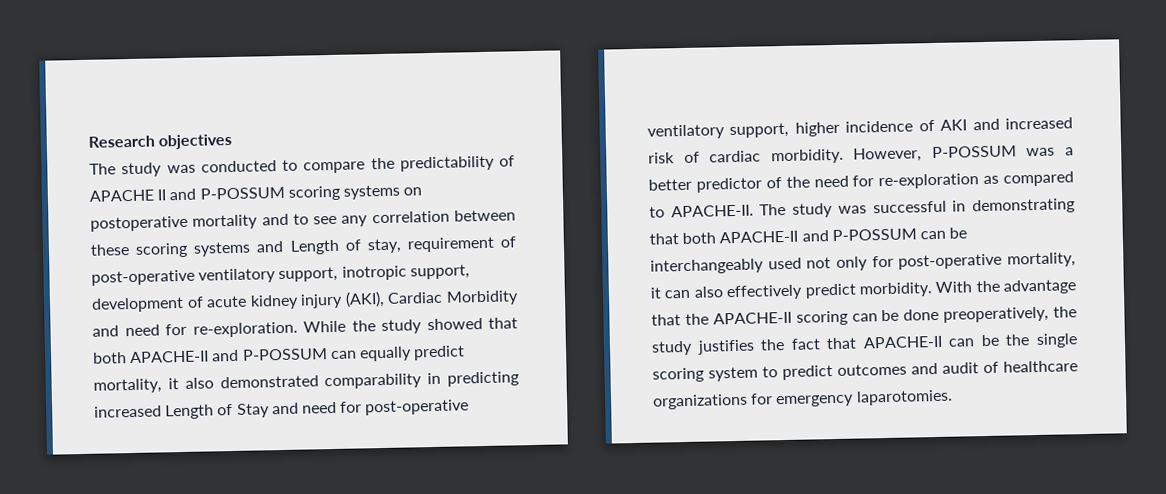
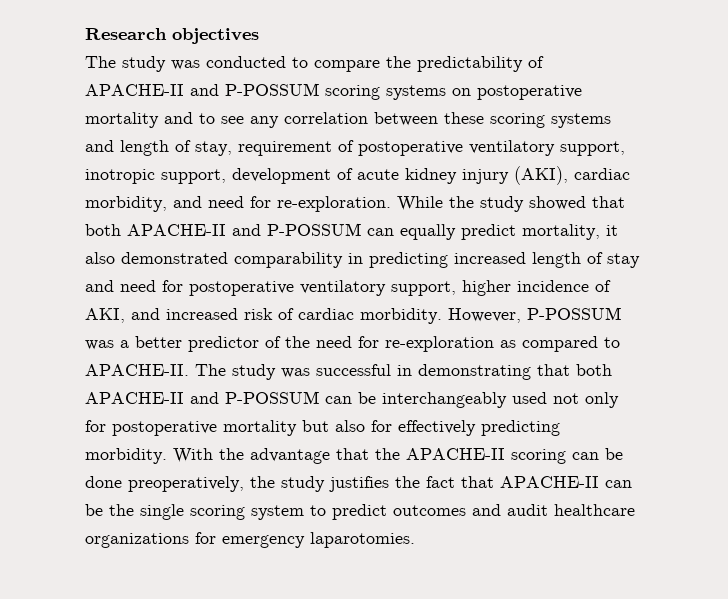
- The study was conducted to compare the predictability of APACHE II and P-POSSUM scoring systems on postoperative mortality and to see any correlation between these scoring systems and Length of stay, requirement of post-operative ventilatory support, inotropic support, development of acute kidney injury (AKI), Cardiac Morbidity and need for re-exploration.
+ The study was conducted to compare the predictability of APACHE-II and P-POSSUM scoring systems on postoperative mortality and to see any correlation between these scoring systems and length of stay, requirement of postoperative ventilatory support, inotropic support, development of acute kidney injury (AKI), cardiac morbidity, and need for re-exploration.
- While the study showed that both APACHE-II and P-POSSUM can equally predict mortality, it also demonstrated comparability in predicting increased Length of Stay and need for post-operative ventilatory support, higher incidence of AKI and increased risk of cardiac morbidity.
+ While the study showed that both APACHE-II and P-POSSUM can equally predict mortality, it also demonstrated comparability in predicting increased length of stay and need for postoperative ventilatory support, higher incidence of AKI, and increased risk of cardiac morbidity.
- The study was successful in demonstrating that both APACHE-II and P-POSSUM can be interchangeably used not only for post-operative mortality, it can also effectively predict morbidity.
+ The study was successful in demonstrating that both APACHE-II and P-POSSUM can be interchangeably used not only for postoperative mortality but also for effectively predicting morbidity.
- With the advantage that the APACHE-II scoring can be done preoperatively, the study justifies the fact that APACHE-II can be the single scoring system to predict outcomes and audit of healthcare organizations for emergency laparotomies.
+ With the advantage that the APACHE-II scoring can be done preoperatively, the study justifies the fact that APACHE-II can be the single scoring system to predict outcomes and audit healthcare organizations for emergency laparotomies.

